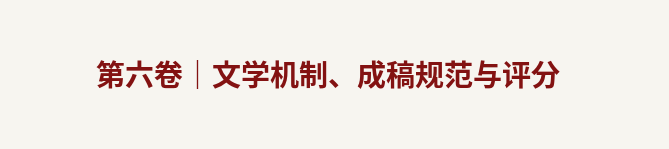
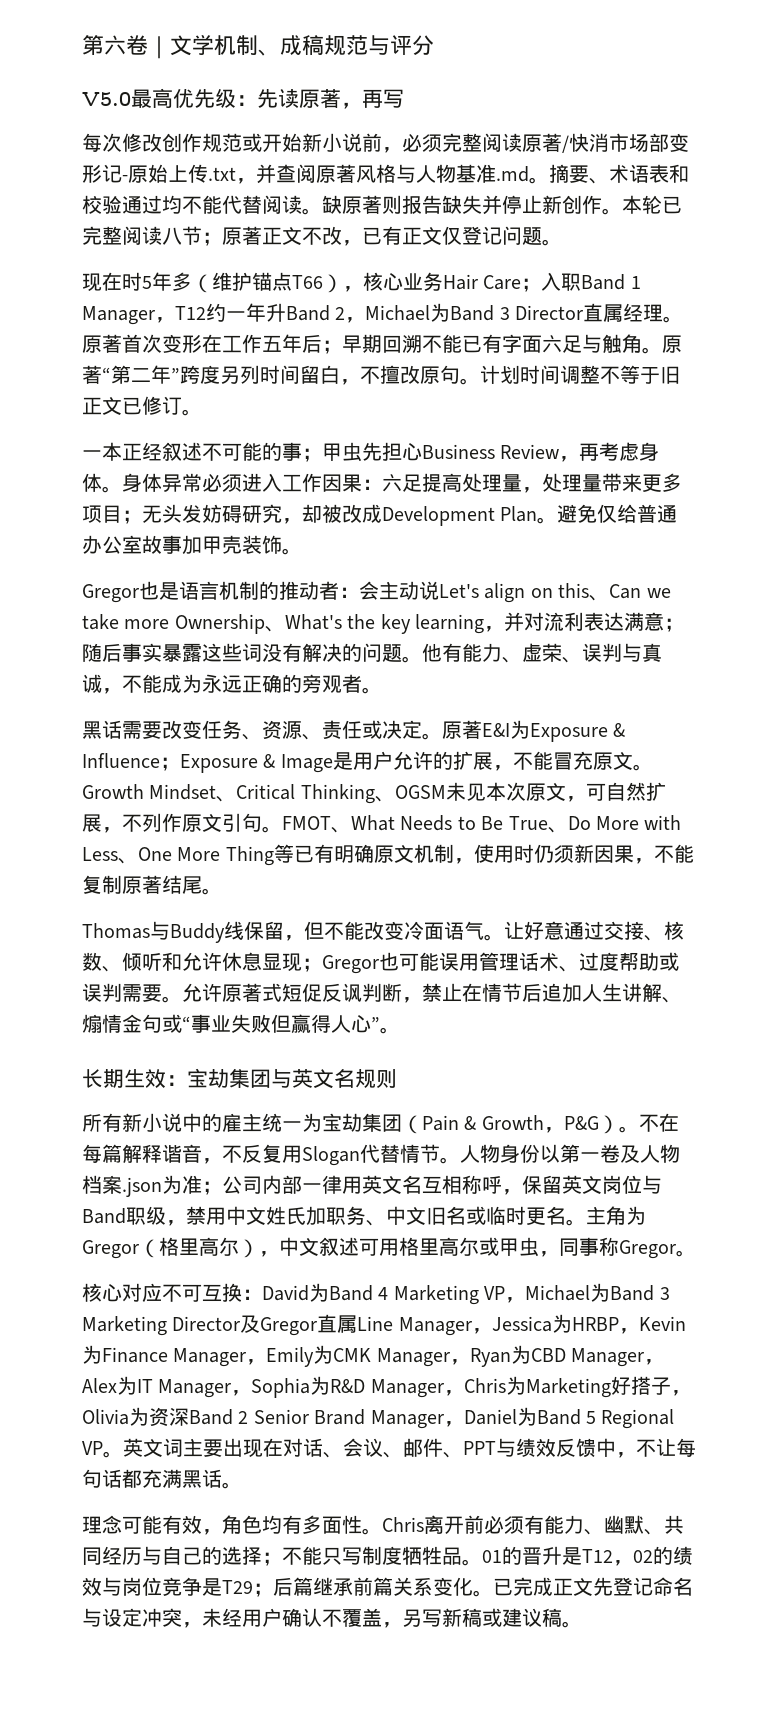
+ V5.0最高优先级：先读原著，再写
+ 每次修改创作规范或开始新小说前，必须完整阅读原著/快消市场部变形记-原始上传.txt，并查阅原著风格与人物基准.md。摘要、术语表和校验通过均不能代替阅读。缺原著则报告缺失并停止新创作。本轮已完整阅读八节；原著正文不改，已有正文仅登记问题。
+ 现在时5年多（维护锚点T66），核心业务Hair Care；入职Band 1 Manager，T12约一年升Band 2，Michael为Band 3 Director直属经理。原著首次变形在工作五年后；早期回溯不能已有字面六足与触角。原著“第二年”跨度另列时间留白，不擅改原句。计划时间调整不等于旧正文已修订。
+ 一本正经叙述不可能的事；甲虫先担心Business Review，再考虑身体。身体异常必须进入工作因果：六足提高处理量，处理量带来更多项目；无头发妨碍研究，却被改成Development Plan。避免仅给普通办公室故事加甲壳装饰。
+ Gregor也是语言机制的推动者：会主动说Let's align on this、Can we take more Ownership、What's the key learning，并对流利表达满意；随后事实暴露这些词没有解决的问题。他有能力、虚荣、误判与真诚，不能成为永远正确的旁观者。
+ 黑话需要改变任务、资源、责任或决定。原著E&I为Exposure & Influence；Exposure & Image是用户允许的扩展，不能冒充原文。Growth Mindset、Critical Thinking、OGSM未见本次原文，可自然扩展，不列作原文引句。FMOT、What Needs to Be True、Do More with Less、One More Thing等已有明确原文机制，使用时仍须新因果，不能复制原著结尾。
+ Thomas与Buddy线保留，但不能改变冷面语气。让好意通过交接、核数、倾听和允许休息显现；Gregor也可能误用管理话术、过度帮助或误判需要。允许原著式短促反讽判断，禁止在情节后追加人生讲解、煽情金句或“事业失败但赢得人心”。
+ 长期生效：宝劫集团与英文名规则
+ 所有新小说中的雇主统一为宝劫集团（Pain & Growth，P&G）。不在每篇解释谐音，不反复用Slogan代替情节。人物身份以第一卷及人物档案.json为准；公司内部一律用英文名互相称呼，保留英文岗位与Band职级，禁用中文姓氏加职务、中文旧名或临时更名。主角为Gregor（格里高尔），中文叙述可用格里高尔或甲虫，同事称Gregor。
+ 核心对应不可互换：David为Band 4 Marketing VP，Michael为Band 3 Marketing Director及Gregor直属Line Manager，Jessica为HRBP，Kevin为Finance Manager，Emily为CMK Manager，Ryan为CBD Manager，Alex为IT Manager，Sophia为R&D Manager，Chris为Marketing好搭子，Olivia为资深Band 2 Senior Brand Manager，Daniel为Band 5 Regional VP。英文词主要出现在对话、会议、邮件、PPT与绩效反馈中，不让每句话都充满黑话。
+ 理念可能有效，角色均有多面性。Chris离开前必须有能力、幽默、共同经历与自己的选择；不能只写制度牺牲品。01的晋升是T12，02的绩效与岗位竞争是T29；后篇继承前篇关系变化。已完成正文先登记命名与设定冲突，未经用户确认不覆盖，另写新稿或建议稿。

